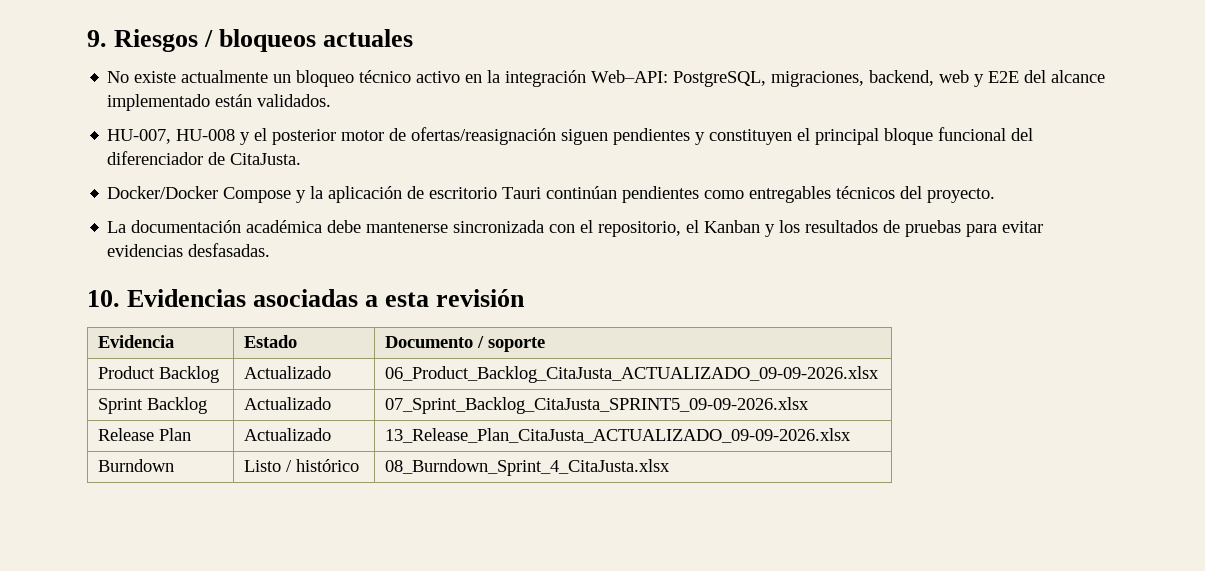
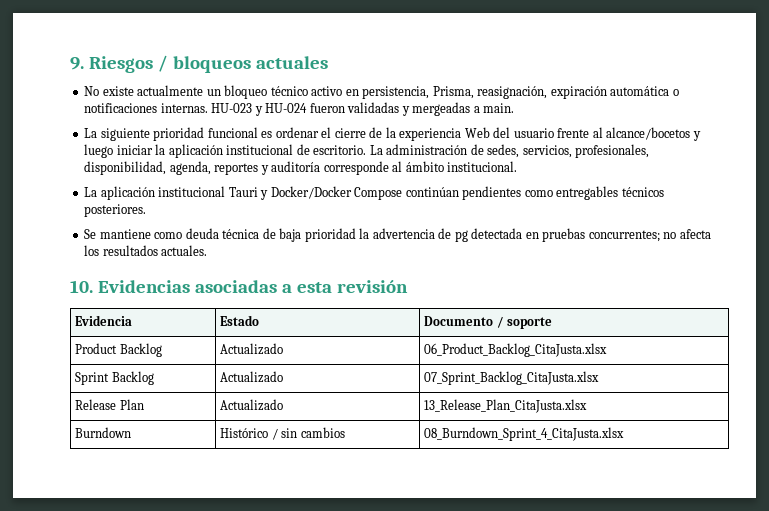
- No existe actualmente un bloqueo técnico activo en la integración Web–API: PostgreSQL, migraciones, backend, web y E2E del alcance implementado están validados.
- HU-007, HU-008 y el posterior motor de ofertas/reasignación siguen pendientes y constituyen el principal bloque funcional del diferenciador de CitaJusta.
- Docker/Docker Compose y la aplicación de escritorio Tauri continúan pendientes como entregables técnicos del proyecto.
- La documentación académica debe mantenerse sincronizada con el repositorio, el Kanban y los resultados de pruebas para evitar evidencias desfasadas.
+ No existe actualmente un bloqueo técnico activo en persistencia, Prisma, reasignación, expiración automática o notificaciones internas. HU-023 y HU-024 fueron validadas y mergeadas a main.
+ La siguiente prioridad funcional es ordenar el cierre de la experiencia Web del usuario frente al alcance/bocetos y luego iniciar la aplicación institucional de escritorio. La administración de sedes, servicios, profesionales, disponibilidad, agenda, reportes y auditoría corresponde al ámbito institucional.
+ La aplicación institucional Tauri y Docker/Docker Compose continúan pendientes como entregables técnicos posteriores.
+ Se mantiene como deuda técnica de baja prioridad la advertencia de pg detectada en pruebas concurrentes; no afecta los resultados actuales.
- Product Backlog | Actualizado | 06_Product_Backlog_CitaJusta_ACTUALIZADO_09-09-2026.xlsx
+ Product Backlog | Actualizado | 06_Product_Backlog_CitaJusta.xlsx
- Sprint Backlog | Actualizado | 07_Sprint_Backlog_CitaJusta_SPRINT5_09-09-2026.xlsx
+ Sprint Backlog | Actualizado | 07_Sprint_Backlog_CitaJusta.xlsx
- Release Plan | Actualizado | 13_Release_Plan_CitaJusta_ACTUALIZADO_09-09-2026.xlsx
+ Release Plan | Actualizado | 13_Release_Plan_CitaJusta.xlsx
- Burndown | Listo / histórico | 08_Burndown_Sprint_4_CitaJusta.xlsx
+ Burndown | Histórico / sin cambios | 08_Burndown_Sprint_4_CitaJusta.xlsx

